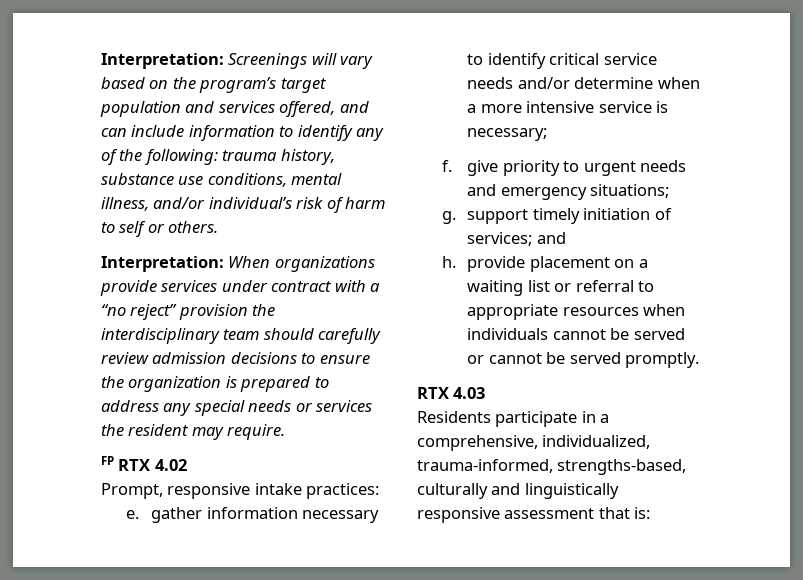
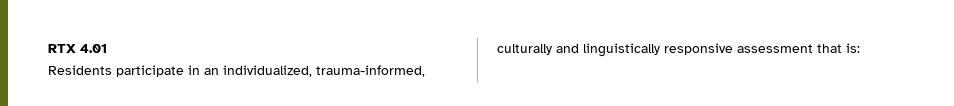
- Interpretation: Screenings will vary based on the program’s target population and services offered, and can include information to identify any of the following: trauma history, substance use conditions, mental illness, and/or individual’s risk of harm to self or others.
- Interpretation: When organizations provide services under contract with a “no reject” provision the interdisciplinary team should carefully review admission decisions to ensure the organization is prepared to address any special needs or services the resident may require.
- FP RTX 4.02
- Prompt, responsive intake practices:
- e. gather information necessary to identify critical service needs and/or determine when a more intensive service is necessary;
- f. give priority to urgent needs and emergency situations;
- g. support timely initiation of services; and
- h. provide placement on a waiting list or referral to appropriate resources when individuals cannot be served or cannot be served promptly.
- RTX 4.03
+ RTX 4.01
- Residents participate in a comprehensive, individualized, trauma-informed, strengths-based, culturally and linguistically responsive assessment that is:
+ Residents participate in an individualized, trauma-informed, culturally and linguistically responsive assessment that is:

